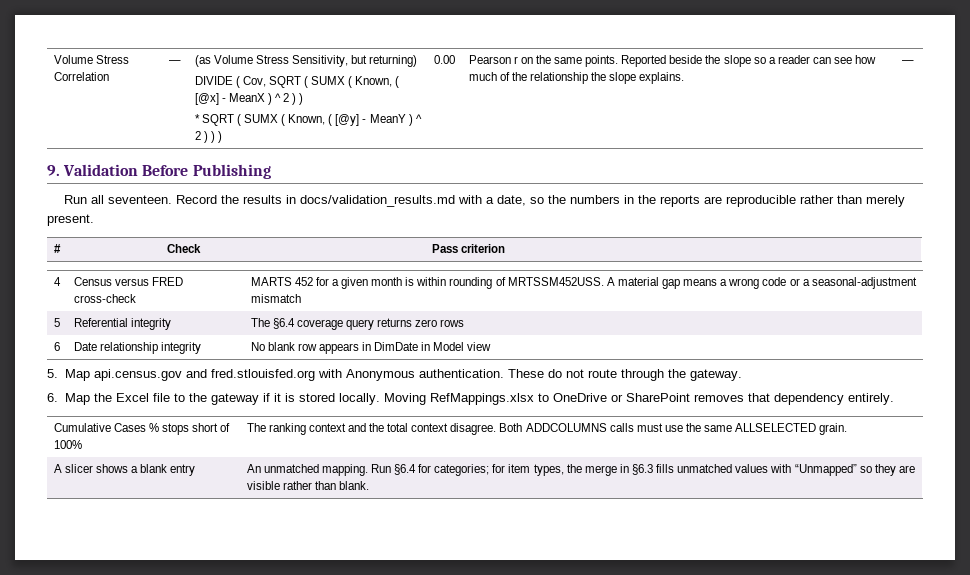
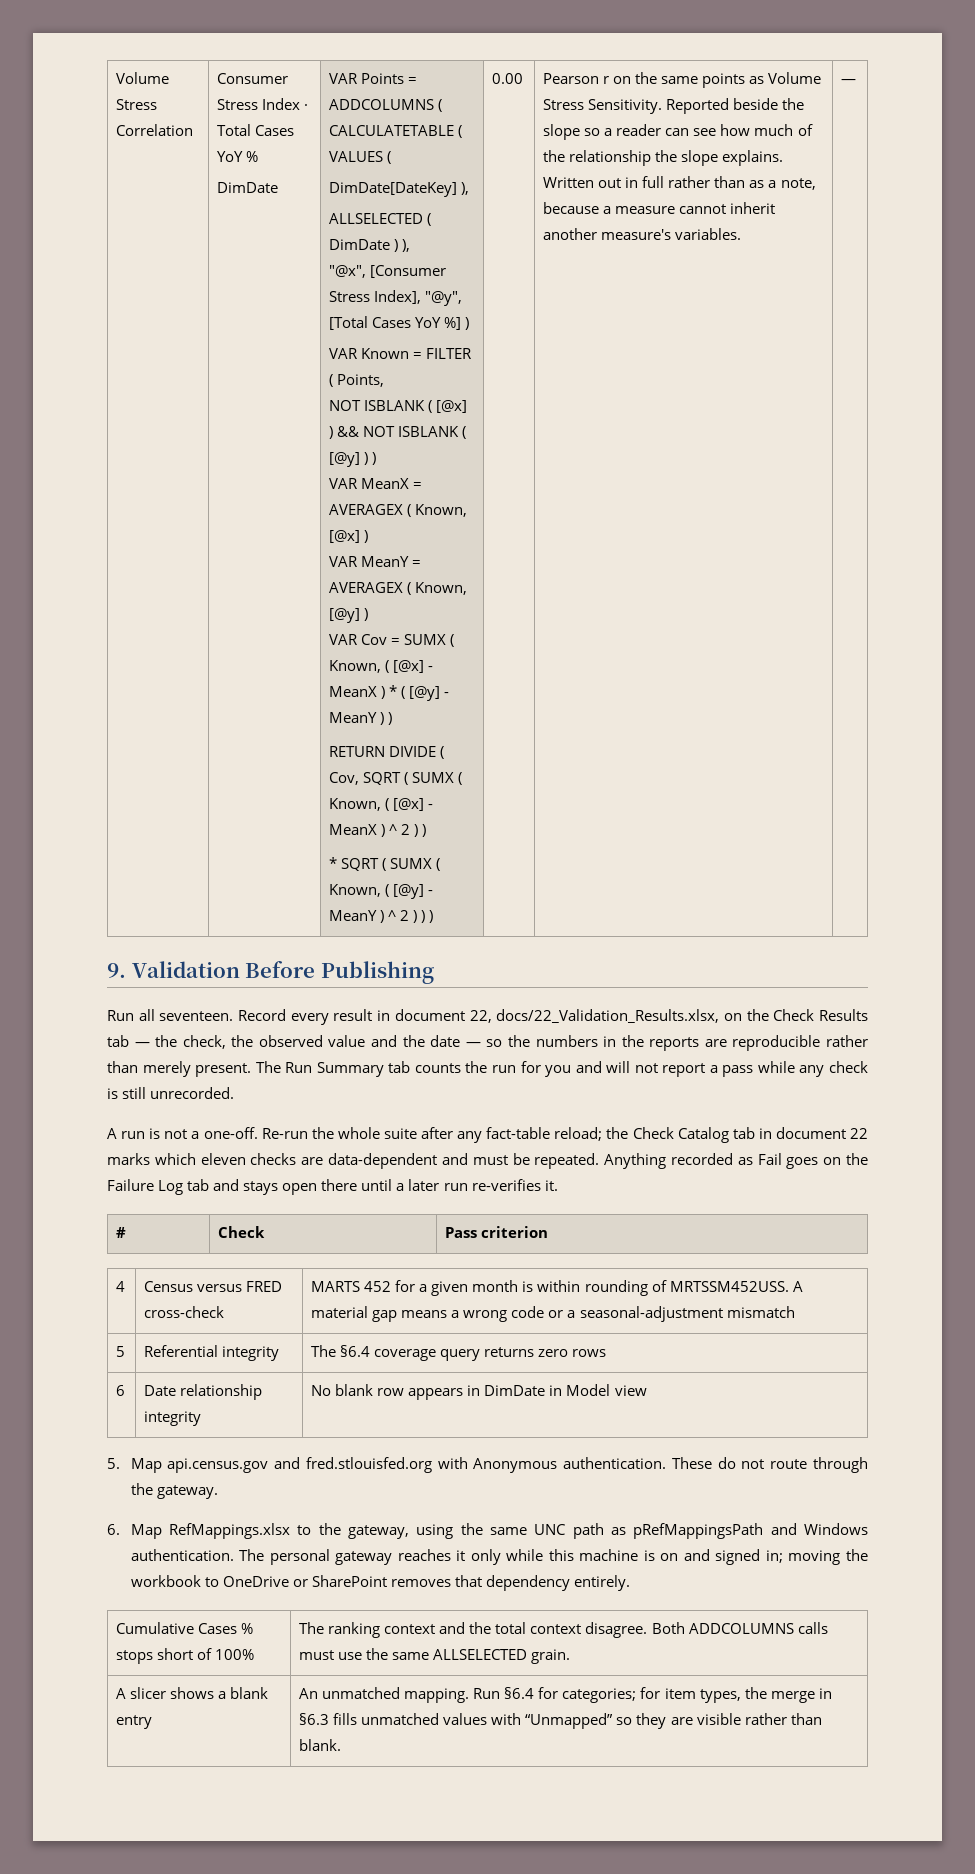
- — | (as Volume Stress Sensitivity, but returning)
- DIVIDE ( Cov, SQRT ( SUMX ( Known, ( [@x] - MeanX ) ^ 2 ) )
+ Consumer Stress Index · Total Cases YoY %
+ DimDate | VAR Points = ADDCOLUMNS ( CALCULATETABLE ( VALUES (
+ DimDate[DateKey] ),
+ ALLSELECTED ( DimDate ) ),
+ "@x", [Consumer Stress Index], "@y", [Total Cases YoY %] )
+ VAR Known = FILTER ( Points,
+ NOT ISBLANK ( [@x] ) && NOT ISBLANK ( [@y] ) )
+ VAR MeanX = AVERAGEX ( Known, [@x] )
+ VAR MeanY = AVERAGEX ( Known, [@y] )
+ VAR Cov = SUMX ( Known, ( [@x] - MeanX ) * ( [@y] - MeanY ) )
+ RETURN DIVIDE ( Cov, SQRT ( SUMX ( Known, ( [@x] - MeanX ) ^ 2 ) )
- Pearson r on the same points.
+ Pearson r on the same points as Volume Stress Sensitivity.
+ Written out in full rather than as a note, because a measure cannot inherit another measure's variables.
- Record the results in docs/validation_results.md with a date, so the numbers in the reports are reproducible rather than merely present.
+ Record every result in document 22, docs/22_Validation_Results.xlsx, on the Check Results tab — the check, the observed value and the date — so the numbers in the reports are reproducible rather than merely present. The Run Summary tab counts the run for you and will not report a pass while any check is still unrecorded.
+ A run is not a one-off. Re-run the whole suite after any fact-table reload; the Check Catalog tab in document 22 marks which eleven checks are data-dependent and must be repeated. Anything recorded as Fail goes on the Failure Log tab and stays open there until a later run re-verifies it.
- 6. Map the Excel file to the gateway if it is stored locally. Moving RefMappings.xlsx to OneDrive or SharePoint removes that dependency entirely.
+ 6. Map RefMappings.xlsx to the gateway, using the same UNC path as pRefMappingsPath and Windows authentication. The personal gateway reaches it only while this machine is on and signed in; moving the workbook to OneDrive or SharePoint removes that dependency entirely.

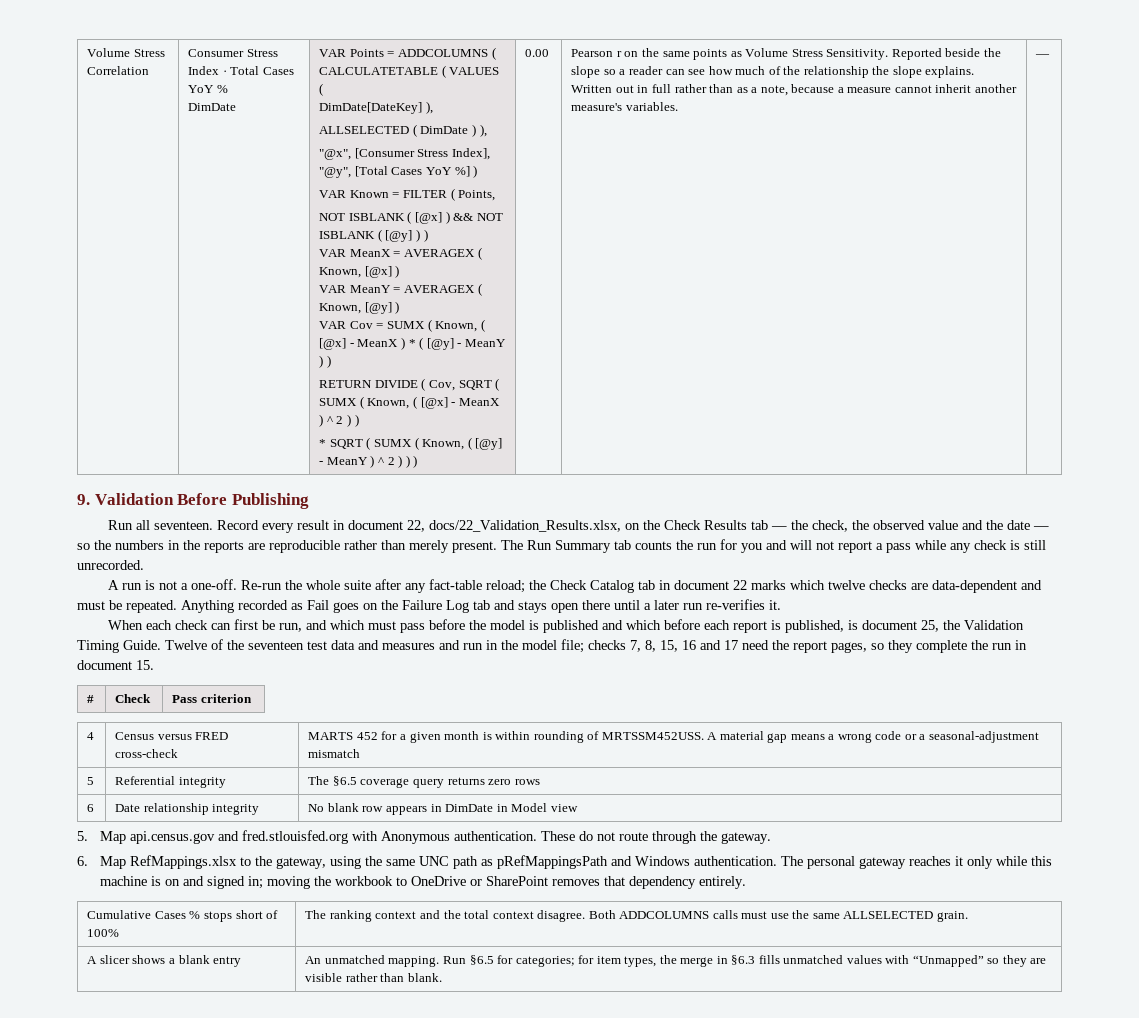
- Re-run the whole suite after any fact-table reload; the Check Catalog tab in document 22 marks which eleven checks are data-dependent and must be repeated.
+ Re-run the whole suite after any fact-table reload; the Check Catalog tab in document 22 marks which twelve checks are data-dependent and must be repeated.
+ When each check can first be run, and which must pass before the model is published and which before each report is published, is document 25, the Validation Timing Guide. Twelve of the seventeen test data and measures and run in the model file; checks 7, 8, 15, 16 and 17 need the report pages, so they complete the run in document 15.
- 5 | Referential integrity | The §6.4 coverage query returns zero rows
+ 5 | Referential integrity | The §6.5 coverage query returns zero rows
- A slicer shows a blank entry | An unmatched mapping. Run §6.4 for categories; for item types, the merge in §6.3 fills unmatched values with “Unmapped” so they are visible rather than blank.
+ A slicer shows a blank entry | An unmatched mapping. Run §6.5 for categories; for item types, the merge in §6.3 fills unmatched values with “Unmapped” so they are visible rather than blank.

